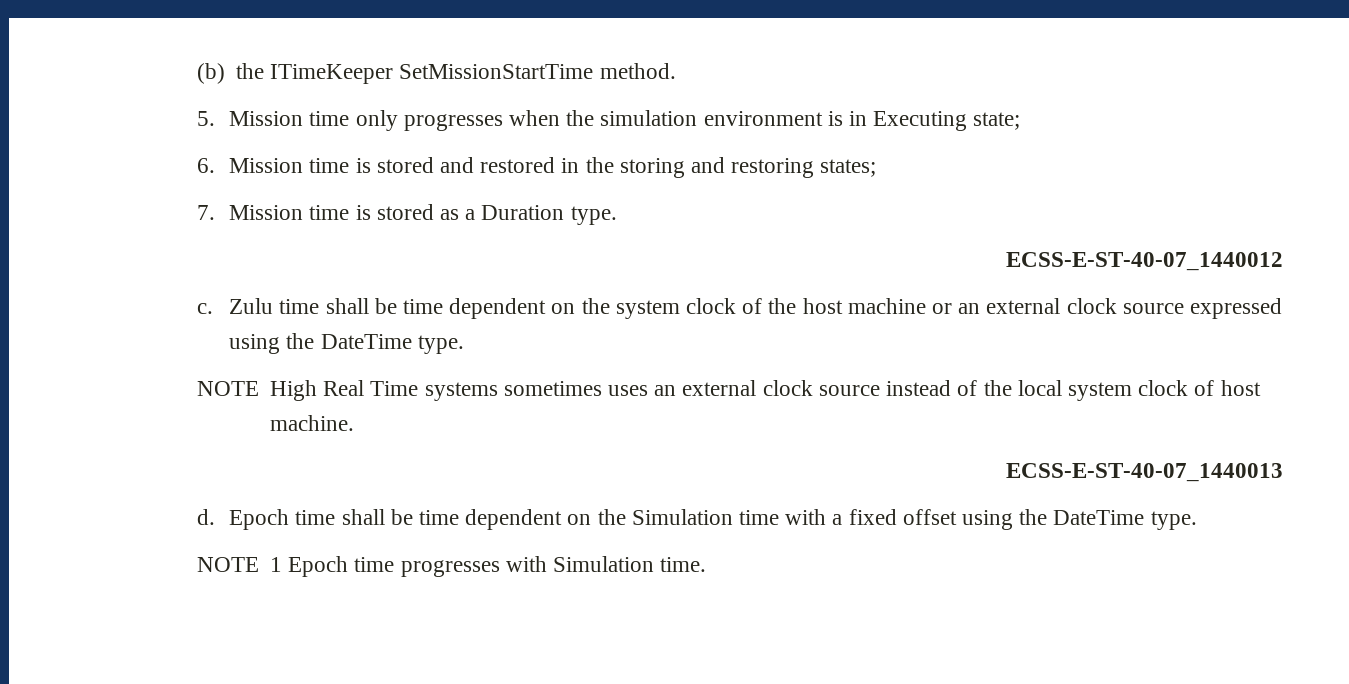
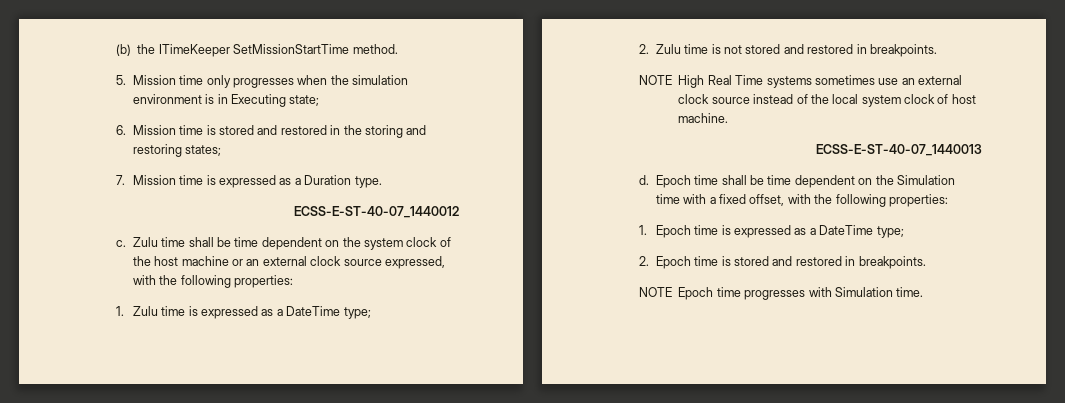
- 7. Mission time is stored as a Duration type.
+ 7. Mission time is expressed as a Duration type.
- Zulu time shall be time dependent on the system clock of the host machine or an external clock source expressed using the DateTime type.
+ Zulu time shall be time dependent on the system clock of the host machine or an external clock source expressed, with the following properties:
+ 1. Zulu time is expressed as a DateTime type;
+ 2. Zulu time is not stored and restored in breakpoints.
- NOTE High Real Time systems sometimes uses an external clock source instead of the local system clock of host machine.
+ NOTE High Real Time systems sometimes use an external clock source instead of the local system clock of host machine.
- Epoch time shall be time dependent on the Simulation time with a fixed offset using the DateTime type.
- NOTE 1 Epoch time progresses with Simulation time.
+ Epoch time shall be time dependent on the Simulation time with a fixed offset, with the following properties:
+ 1. Epoch time is expressed as a DateTime type;
+ 2. Epoch time is stored and restored in breakpoints.
+ NOTE Epoch time progresses with Simulation time.

